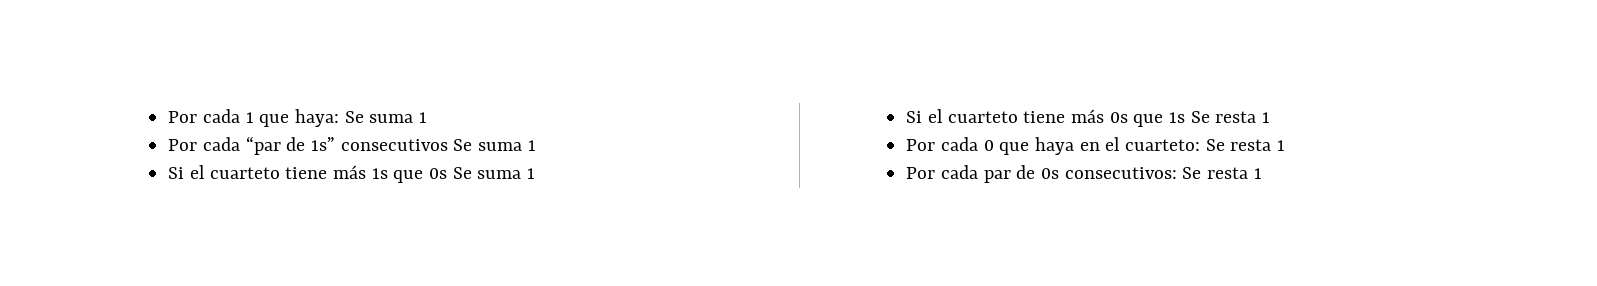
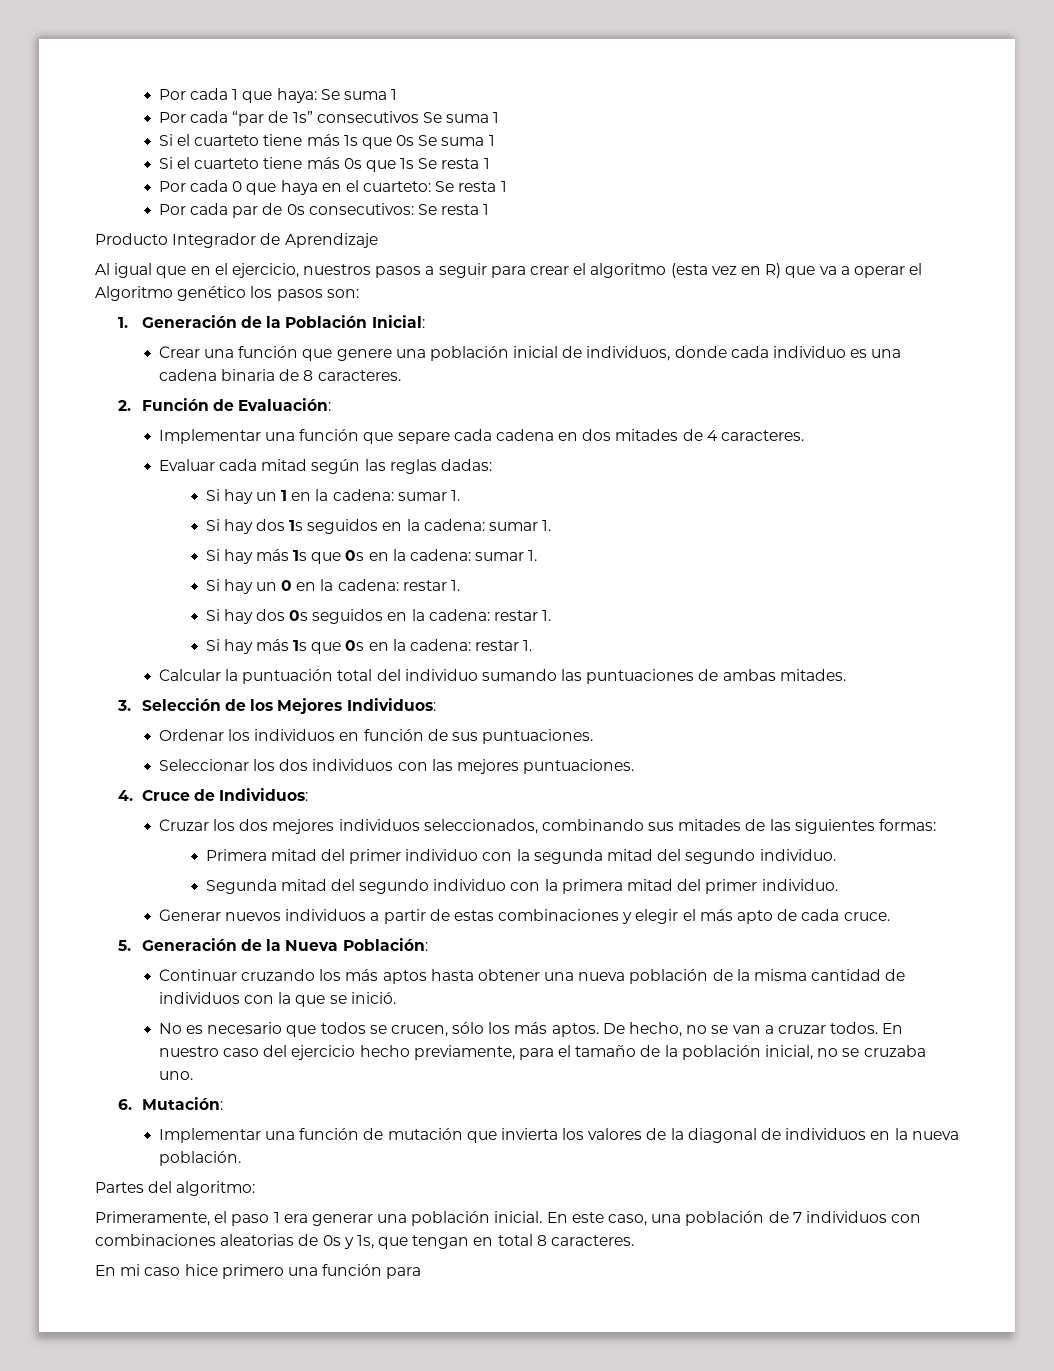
+ Producto Integrador de Aprendizaje
+ Al igual que en el ejercicio, nuestros pasos a seguir para crear el algoritmo (esta vez en R) que va a operar el Algoritmo genético los pasos son:
+ 1. Generación de la Población Inicial:
+ Crear una función que genere una población inicial de individuos, donde cada individuo es una cadena binaria de 8 caracteres.
+ 2. Función de Evaluación:
+ Implementar una función que separe cada cadena en dos mitades de 4 caracteres.
+ Evaluar cada mitad según las reglas dadas:
+ Si hay un 1 en la cadena: sumar 1.
+ Si hay dos 1s seguidos en la cadena: sumar 1.
+ Si hay más 1s que 0s en la cadena: sumar 1.
+ Si hay un 0 en la cadena: restar 1.
+ Si hay dos 0s seguidos en la cadena: restar 1.
+ Si hay más 1s que 0s en la cadena: restar 1.
+ Calcular la puntuación total del individuo sumando las puntuaciones de ambas mitades.
+ 3. Selección de los Mejores Individuos:
+ Ordenar los individuos en función de sus puntuaciones.
+ Seleccionar los dos individuos con las mejores puntuaciones.
+ 4. Cruce de Individuos:
+ Cruzar los dos mejores individuos seleccionados, combinando sus mitades de las siguientes formas:
+ Primera mitad del primer individuo con la segunda mitad del segundo individuo.
+ Segunda mitad del segundo individuo con la primera mitad del primer individuo.
+ Generar nuevos individuos a partir de estas combinaciones y elegir el más apto de cada cruce.
+ 5. Generación de la Nueva Población:
+ Continuar cruzando los más aptos hasta obtener una nueva población de la misma cantidad de individuos con la que se inició.
+ No es necesario que todos se crucen, sólo los más aptos. De hecho, no se van a cruzar todos. En nuestro caso del ejercicio hecho previamente, para el tamaño de la población inicial, no se cruzaba uno.
+ 6. Mutación:
+ Implementar una función de mutación que invierta los valores de la diagonal de individuos en la nueva población.
+ Partes del algoritmo:
+ Primeramente, el paso 1 era generar una población inicial. En este caso, una población de 7 individuos con combinaciones aleatorias de 0s y 1s, que tengan en total 8 caracteres.
+ En mi caso hice primero una función para

